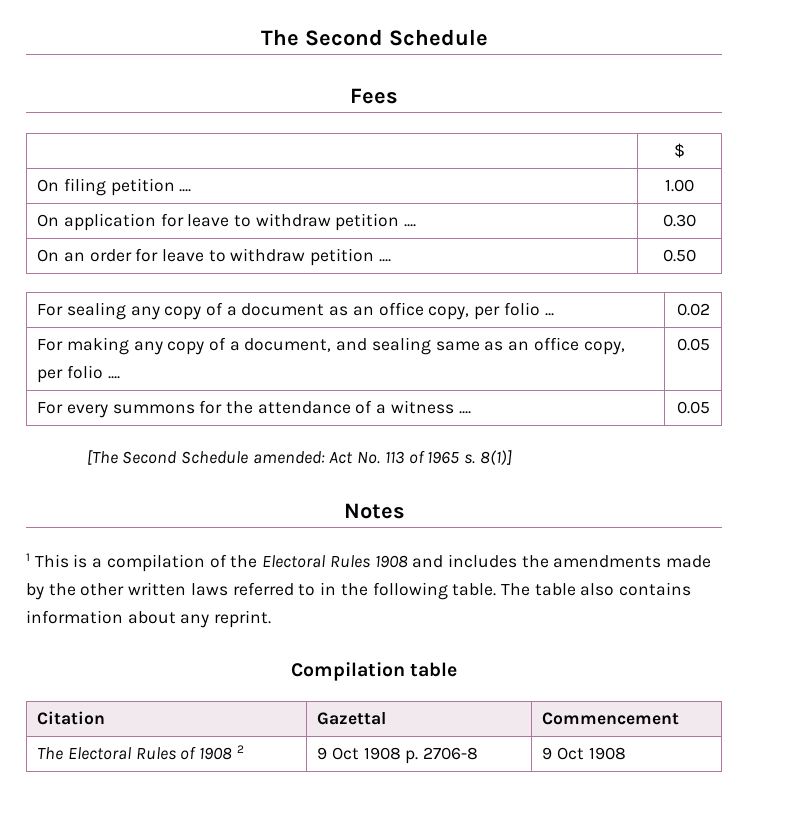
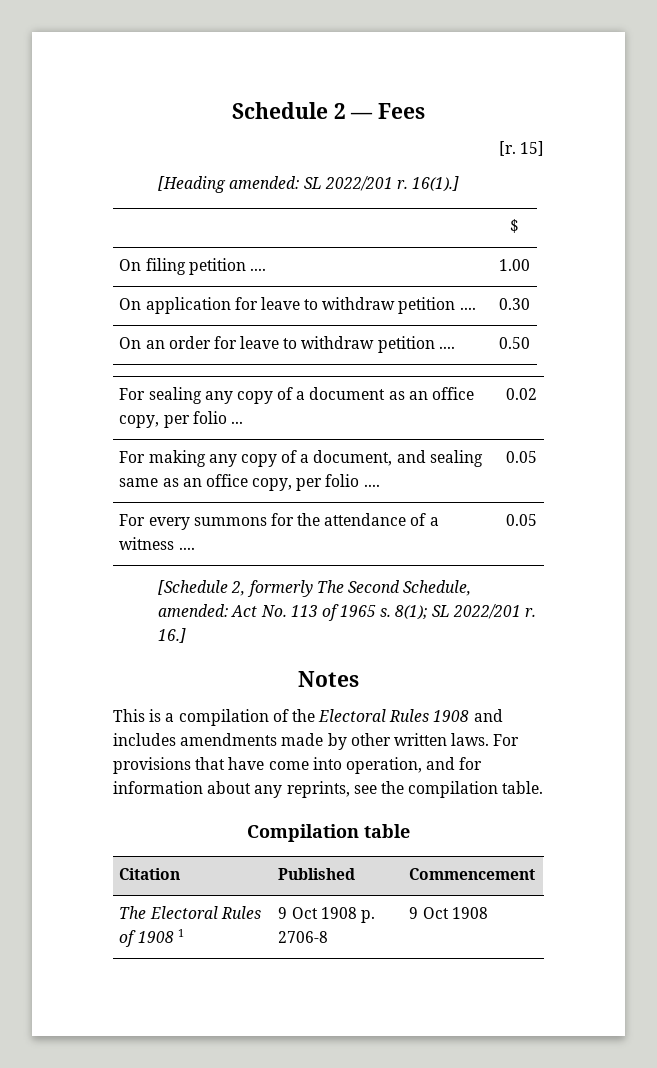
- The Second Schedule
- Fees
+ Schedule 2 — Fees
+ [r. 15]
+ [Heading amended: SL 2022/201 r. 16(1).]
- [The Second Schedule amended: Act No. 113 of 1965 s.
+ [Schedule 2, formerly The Second Schedule, amended: Act No. 113 of 1965 s.
- 8(1)]
+ 8(1); SL 2022/201 r. 16.]
- 1 This is a compilation of the Electoral Rules 1908 and includes the amendments made by the other written laws referred to in the following table. The table also contains information about any reprint.
+ This is a compilation of the Electoral Rules 1908 and includes amendments made by other written laws. For provisions that have come into operation, and for information about any reprints, see the compilation table.
- Citation | Gazettal | Commencement
+ Citation | Published | Commencement
- The Electoral Rules of 1908 2 | 9 Oct 1908 p. 2706-8 | 9 Oct 1908
+ The Electoral Rules of 1908 1 | 9 Oct 1908 p. 2706-8 | 9 Oct 1908

